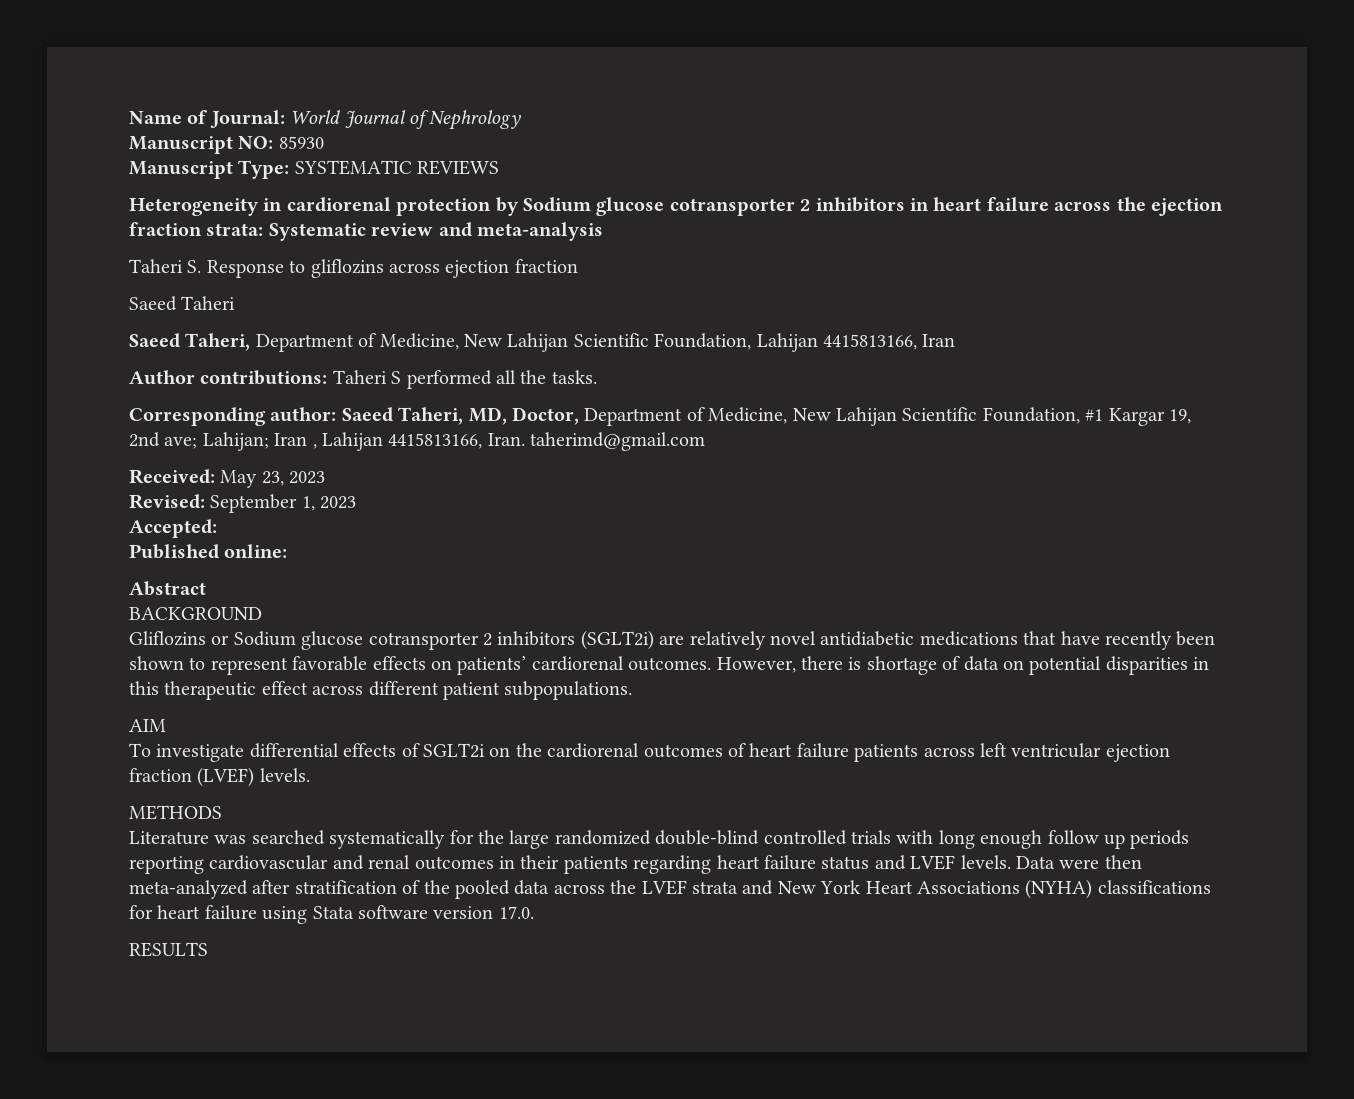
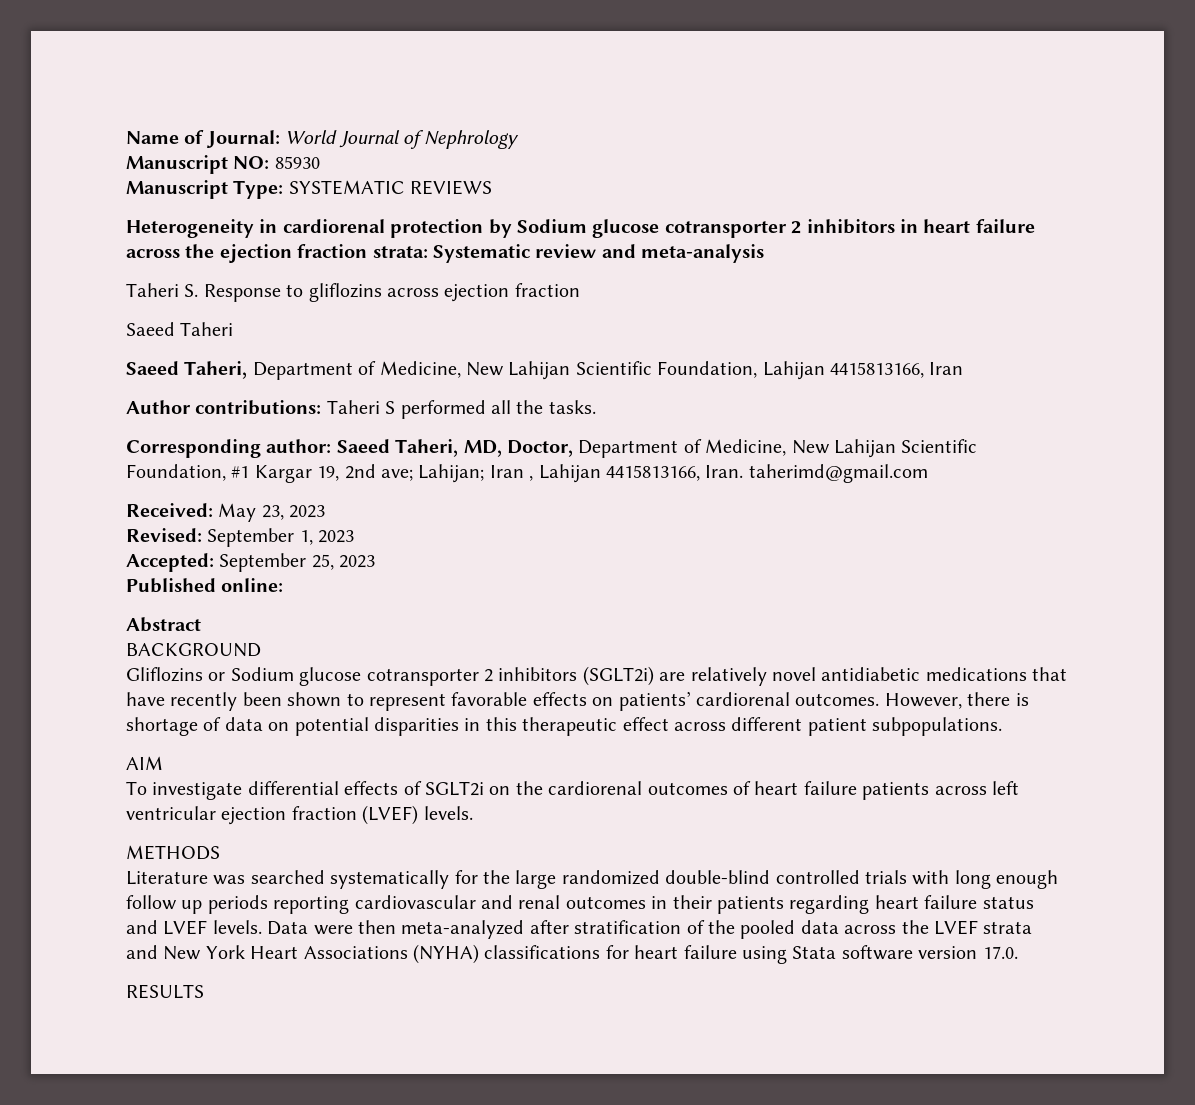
- Accepted:
+ Accepted: September 25, 2023

